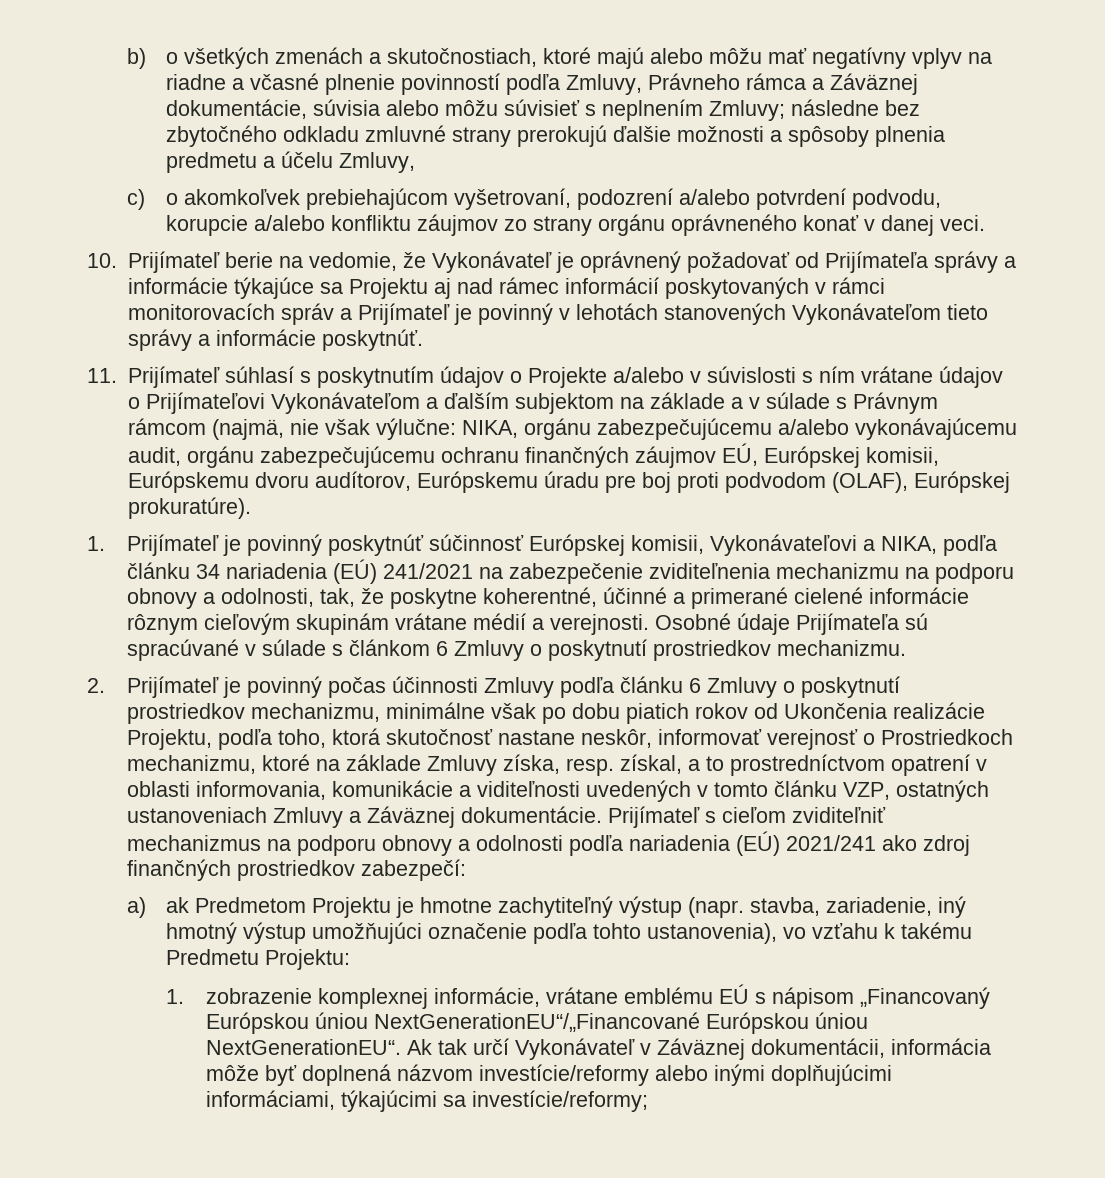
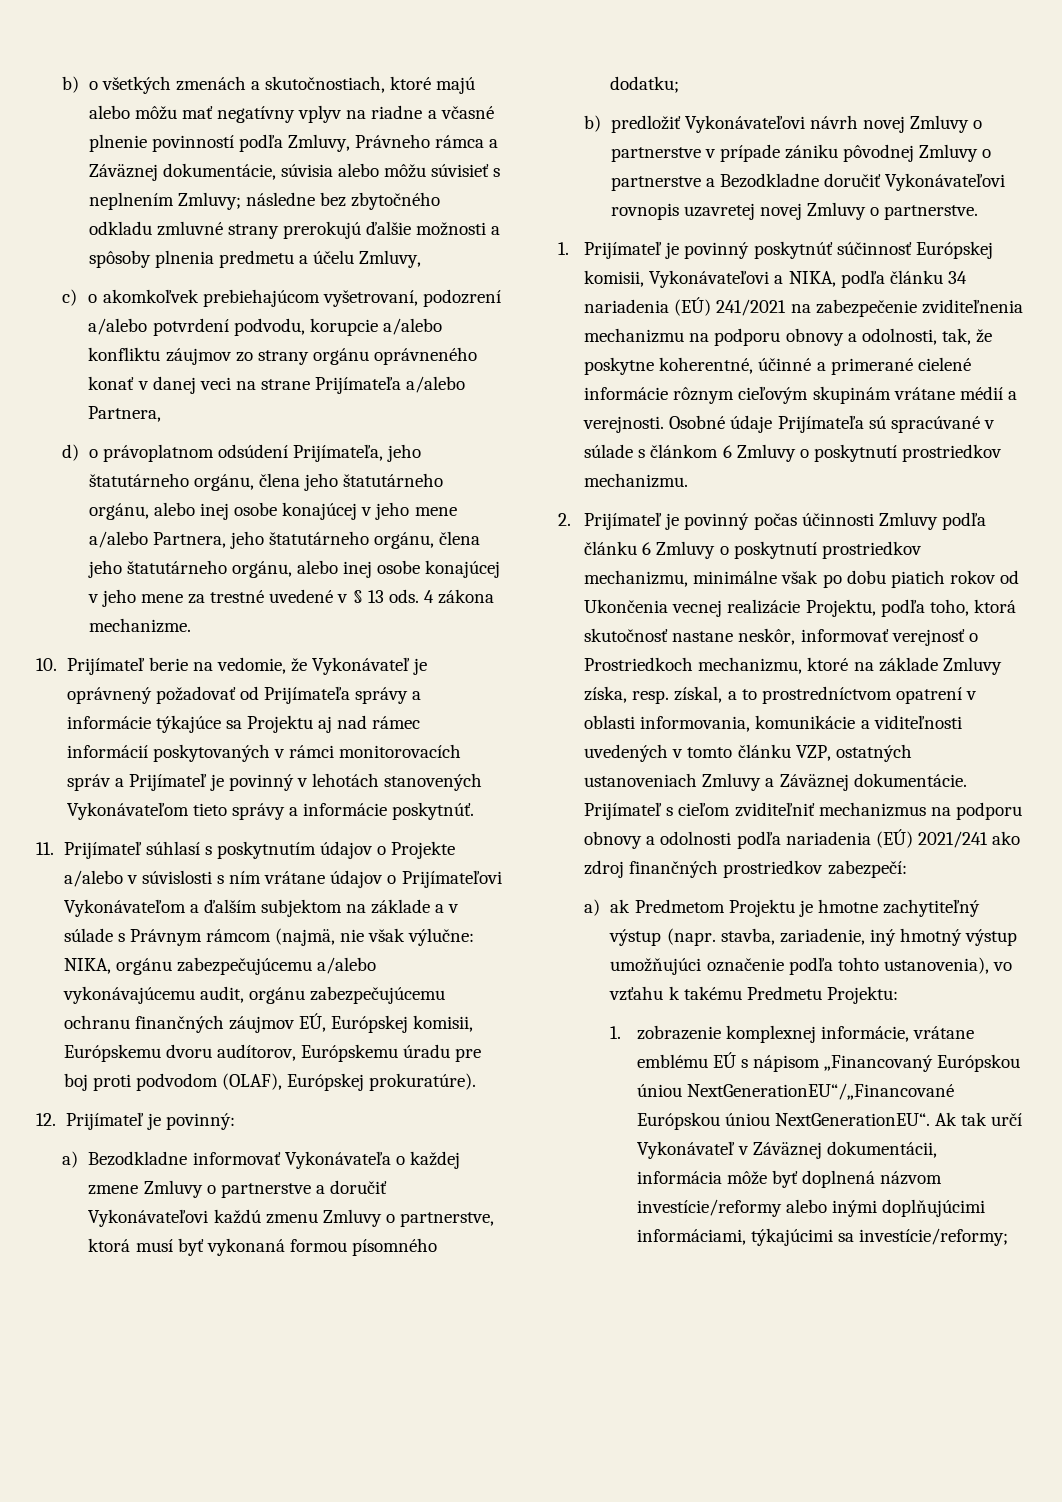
- c) o akomkoľvek prebiehajúcom vyšetrovaní, podozrení a/alebo potvrdení podvodu, korupcie a/alebo konfliktu záujmov zo strany orgánu oprávneného konať v danej veci.
+ c) o akomkoľvek prebiehajúcom vyšetrovaní, podozrení a/alebo potvrdení podvodu, korupcie a/alebo konfliktu záujmov zo strany orgánu oprávneného konať v danej veci na strane Prijímateľa a/alebo Partnera,
+ d) o právoplatnom odsúdení Prijímateľa, jeho štatutárneho orgánu, člena jeho štatutárneho orgánu, alebo inej osobe konajúcej v jeho mene a/alebo Partnera, jeho štatutárneho orgánu, člena jeho štatutárneho orgánu, alebo inej osobe konajúcej v jeho mene za trestné uvedené v § 13 ods. 4 zákona mechanizme.
+ 12. Prijímateľ je povinný:
+ a) Bezodkladne informovať Vykonávateľa o každej zmene Zmluvy o partnerstve a doručiť Vykonávateľovi každú zmenu Zmluvy o partnerstve, ktorá musí byť vykonaná formou písomného dodatku;
+ b) predložiť Vykonávateľovi návrh novej Zmluvy o partnerstve v prípade zániku pôvodnej Zmluvy o partnerstve a Bezodkladne doručiť Vykonávateľovi rovnopis uzavretej novej Zmluvy o partnerstve.
- 2. Prijímateľ je povinný počas účinnosti Zmluvy podľa článku 6 Zmluvy o poskytnutí prostriedkov mechanizmu, minimálne však po dobu piatich rokov od Ukončenia realizácie Projektu, podľa toho, ktorá skutočnosť nastane neskôr, informovať verejnosť o Prostriedkoch mechanizmu, ktoré na základe Zmluvy získa, resp. získal, a to prostredníctvom opatrení v oblasti informovania, komunikácie a viditeľnosti uvedených v tomto článku VZP, ostatných ustanoveniach Zmluvy a Záväznej dokumentácie.
+ 2. Prijímateľ je povinný počas účinnosti Zmluvy podľa článku 6 Zmluvy o poskytnutí prostriedkov mechanizmu, minimálne však po dobu piatich rokov od Ukončenia vecnej realizácie Projektu, podľa toho, ktorá skutočnosť nastane neskôr, informovať verejnosť o Prostriedkoch mechanizmu, ktoré na základe Zmluvy získa, resp. získal, a to prostredníctvom opatrení v oblasti informovania, komunikácie a viditeľnosti uvedených v tomto článku VZP, ostatných ustanoveniach Zmluvy a Záväznej dokumentácie.

